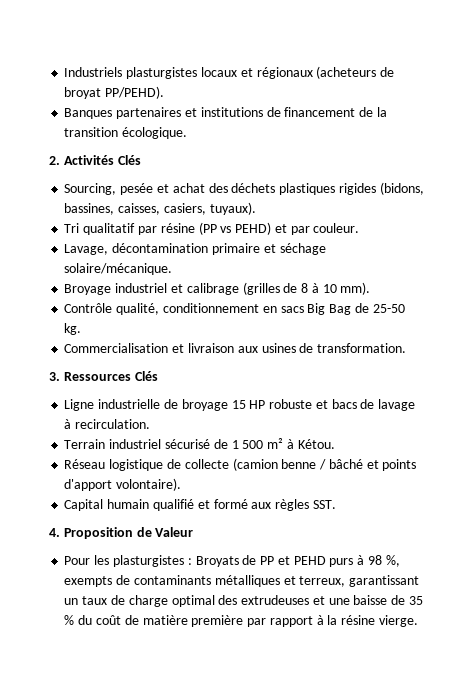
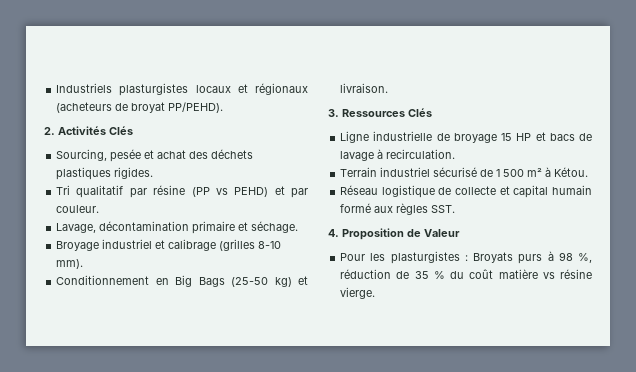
- Banques partenaires et institutions de financement de la transition écologique.
- Sourcing, pesée et achat des déchets plastiques rigides (bidons, bassines, caisses, casiers, tuyaux).
+ Sourcing, pesée et achat des déchets plastiques rigides.
- Lavage, décontamination primaire et séchage solaire/mécanique.
+ Lavage, décontamination primaire et séchage.
- Broyage industriel et calibrage (grilles de 8 à 10 mm).
- Contrôle qualité, conditionnement en sacs Big Bag de 25-50 kg.
- Commercialisation et livraison aux usines de transformation.
+ Broyage industriel et calibrage (grilles 8-10 mm).
+ Conditionnement en Big Bags (25-50 kg) et livraison.
- Ligne industrielle de broyage 15 HP robuste et bacs de lavage à recirculation.
+ Ligne industrielle de broyage 15 HP et bacs de lavage à recirculation.
- Réseau logistique de collecte (camion benne / bâché et points d'apport volontaire).
- Capital humain qualifié et formé aux règles SST.
+ Réseau logistique de collecte et capital humain formé aux règles SST.
- Pour les plasturgistes : Broyats de PP et PEHD purs à 98 %, exempts de contaminants métalliques et terreux, garantissant un taux de charge optimal des extrudeuses et une baisse de 35 % du coût de matière première par rapport à la résine vierge.
+ Pour les plasturgistes : Broyats purs à 98 %, réduction de 35 % du coût matière vs résine vierge.

